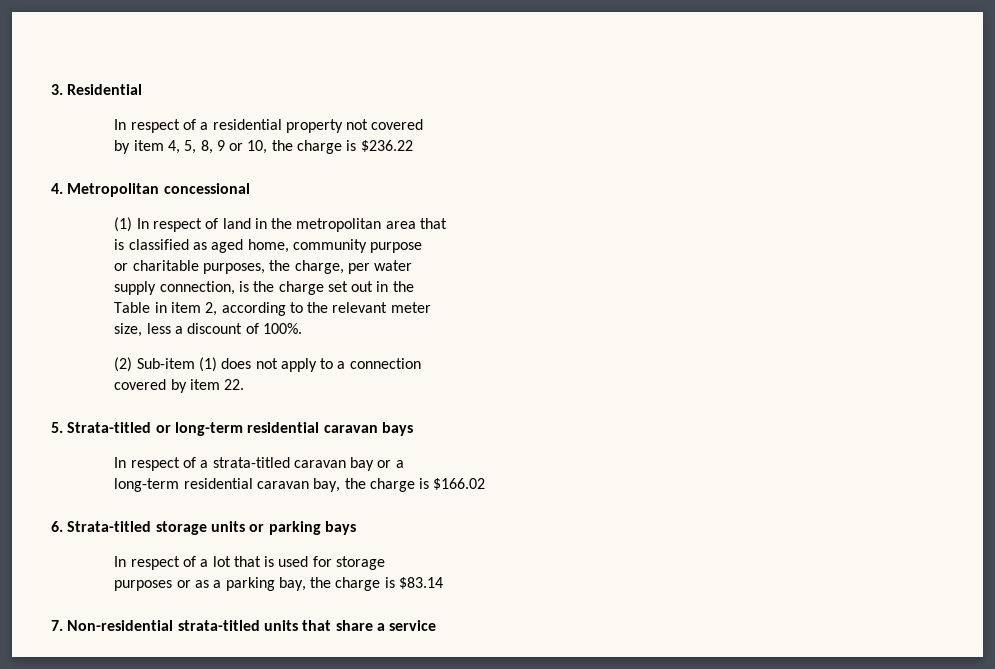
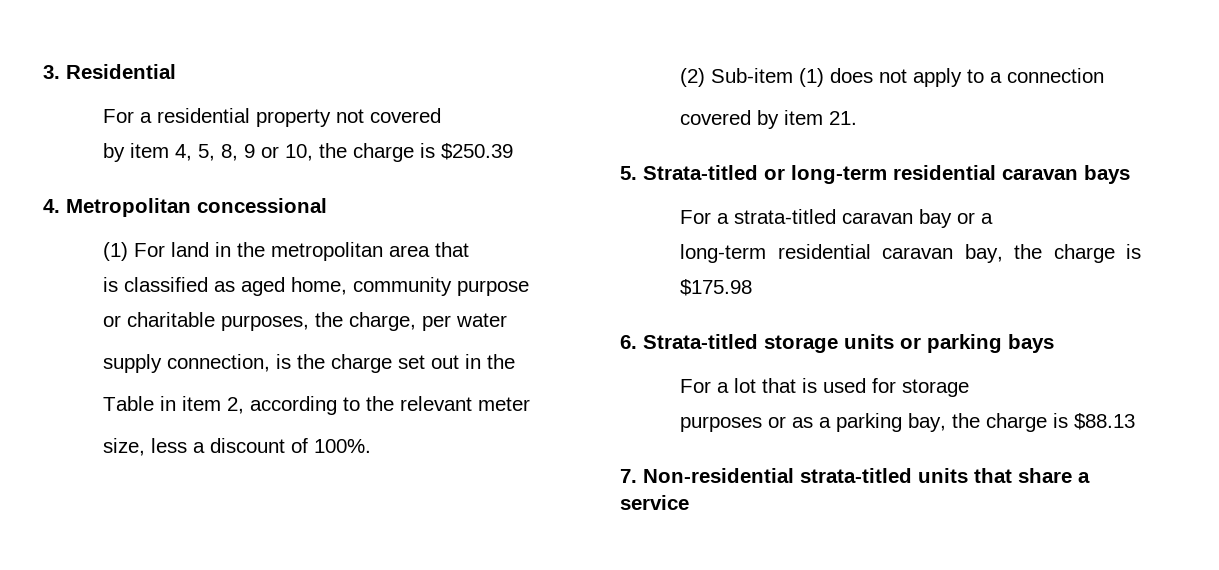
- In respect of a residential property not covered
+ For a residential property not covered
- by item 4, 5, 8, 9 or 10, the charge is $236.22
+ by item 4, 5, 8, 9 or 10, the charge is $250.39
- (1) In respect of land in the metropolitan area that
+ (1) For land in the metropolitan area that
- covered by item 22.
+ covered by item 21.
- In respect of a strata-titled caravan bay or a
+ For a strata-titled caravan bay or a
- long-term residential caravan bay, the charge is $166.02
+ long-term residential caravan bay, the charge is $175.98
- In respect of a lot that is used for storage
+ For a lot that is used for storage
- purposes or as a parking bay, the charge is $83.14
+ purposes or as a parking bay, the charge is $88.13

